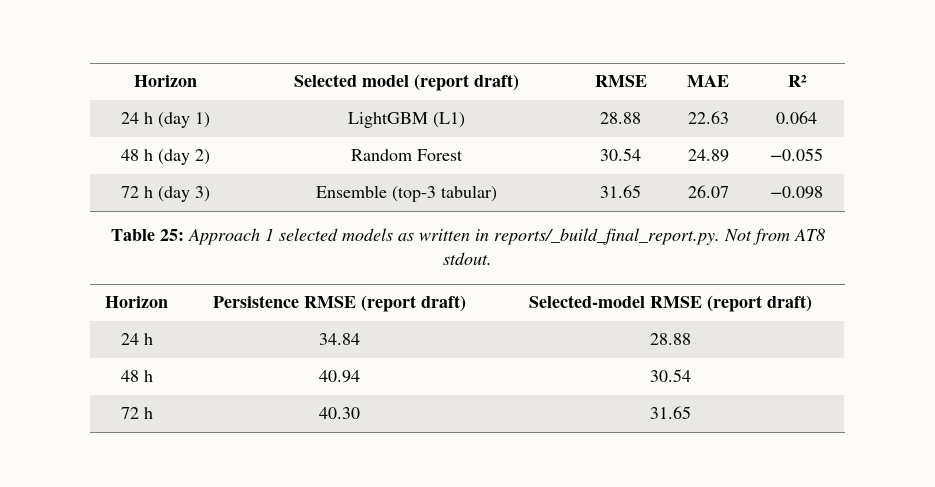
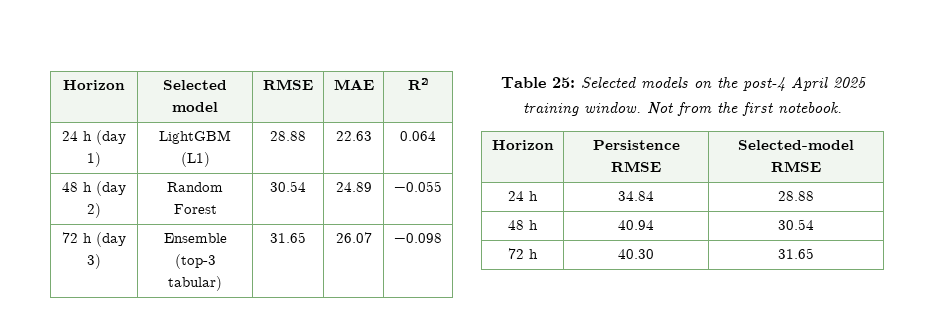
- Horizon | Selected model (report draft) | RMSE | MAE | R²
+ Horizon | Selected model | RMSE | MAE | R²
- Table 25: Approach 1 selected models as written in reports/_build_final_report.py. Not from AT8 stdout.
+ Table 25: Selected models on the post-4 April 2025 training window. Not from the first notebook.
- Horizon | Persistence RMSE (report draft) | Selected-model RMSE (report draft)
+ Horizon | Persistence RMSE | Selected-model RMSE

